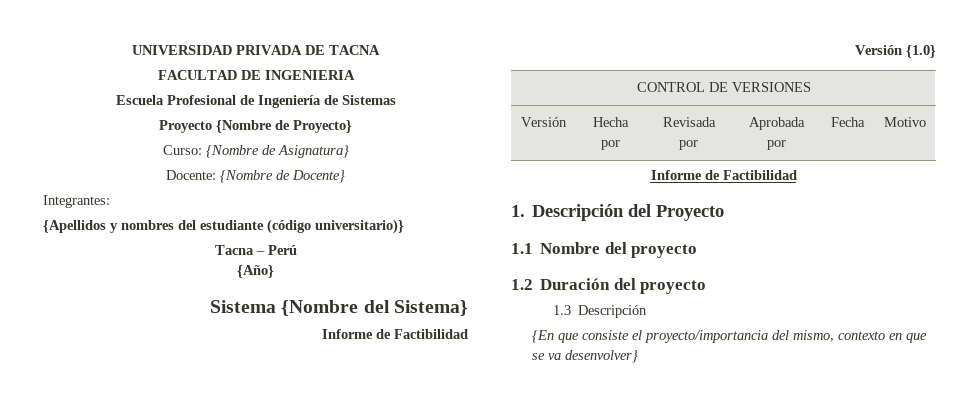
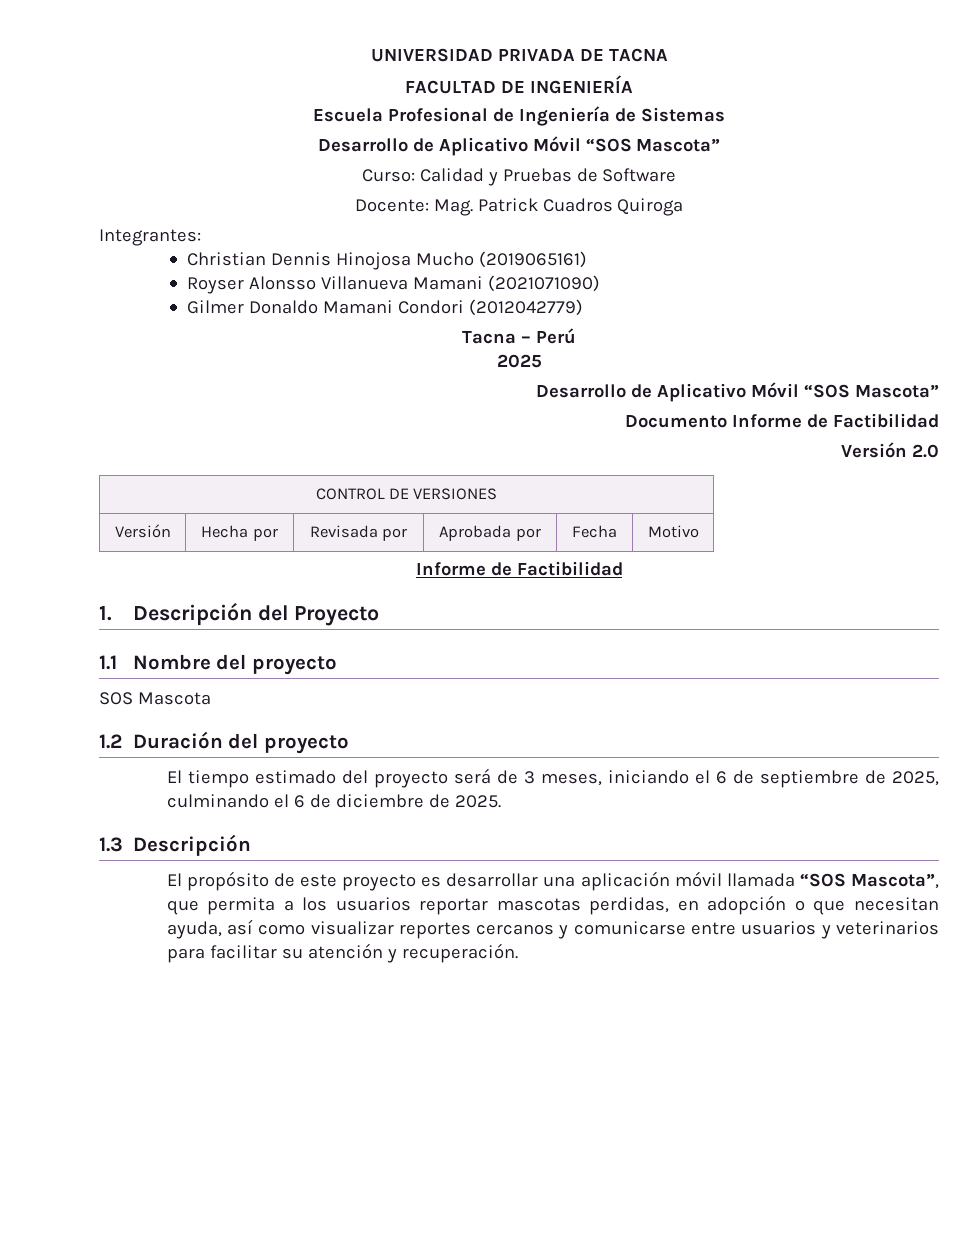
- FACULTAD DE INGENIERIA
+ FACULTAD DE INGENIERÍA
  Escuela Profesional de Ingeniería de Sistemas
- Proyecto {Nombre de Proyecto}
- Curso: {Nombre de Asignatura}
- Docente: {Nombre de Docente}
+ Desarrollo de Aplicativo Móvil “SOS Mascota”
+ Curso: Calidad y Pruebas de Software
+ Docente: Mag. Patrick Cuadros Quiroga
  Integrantes:
- {Apellidos y nombres del estudiante (código universitario)}
+ Christian Dennis Hinojosa Mucho (2019065161)
+ Royser Alonsso Villanueva Mamani (2021071090)
+ Gilmer Donaldo Mamani Condori (2012042779)
  Tacna – Perú
- {Año}
- Sistema {Nombre del Sistema}
- Informe de Factibilidad
+ 2025
+ Desarrollo de Aplicativo Móvil “SOS Mascota”
+ Documento Informe de Factibilidad
- Versión {1.0}
+ Versión 2.0
+ SOS Mascota
+ El tiempo estimado del proyecto será de 3 meses, iniciando el 6 de septiembre de 2025, culminando el 6 de diciembre de 2025.
  1.3 Descripción
- {En que consiste el proyecto/importancia del mismo, contexto en que se va desenvolver}
+ El propósito de este proyecto es desarrollar una aplicación móvil llamada “SOS Mascota”, que permita a los usuarios reportar mascotas perdidas, en adopción o que necesitan ayuda, así como visualizar reportes cercanos y comunicarse entre usuarios y veterinarios para facilitar su atención y recuperación.

